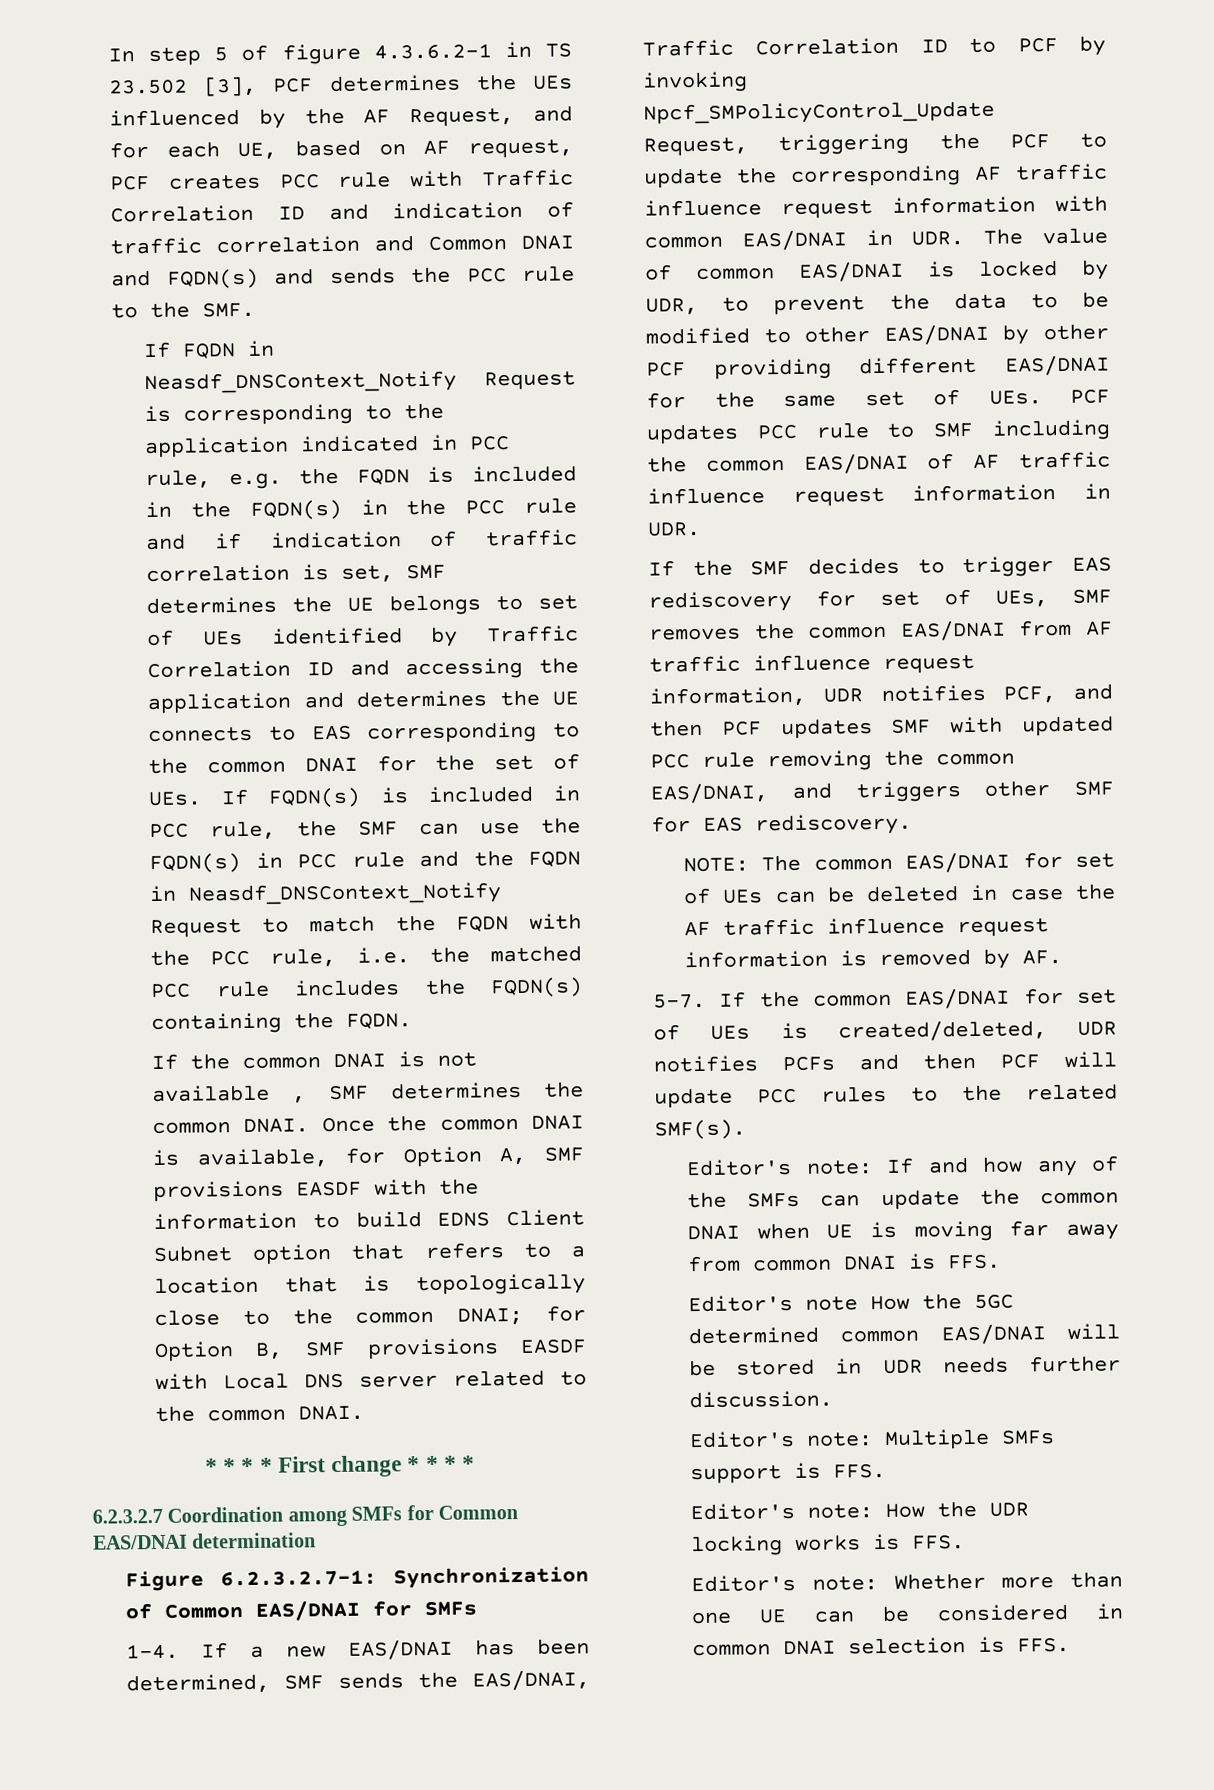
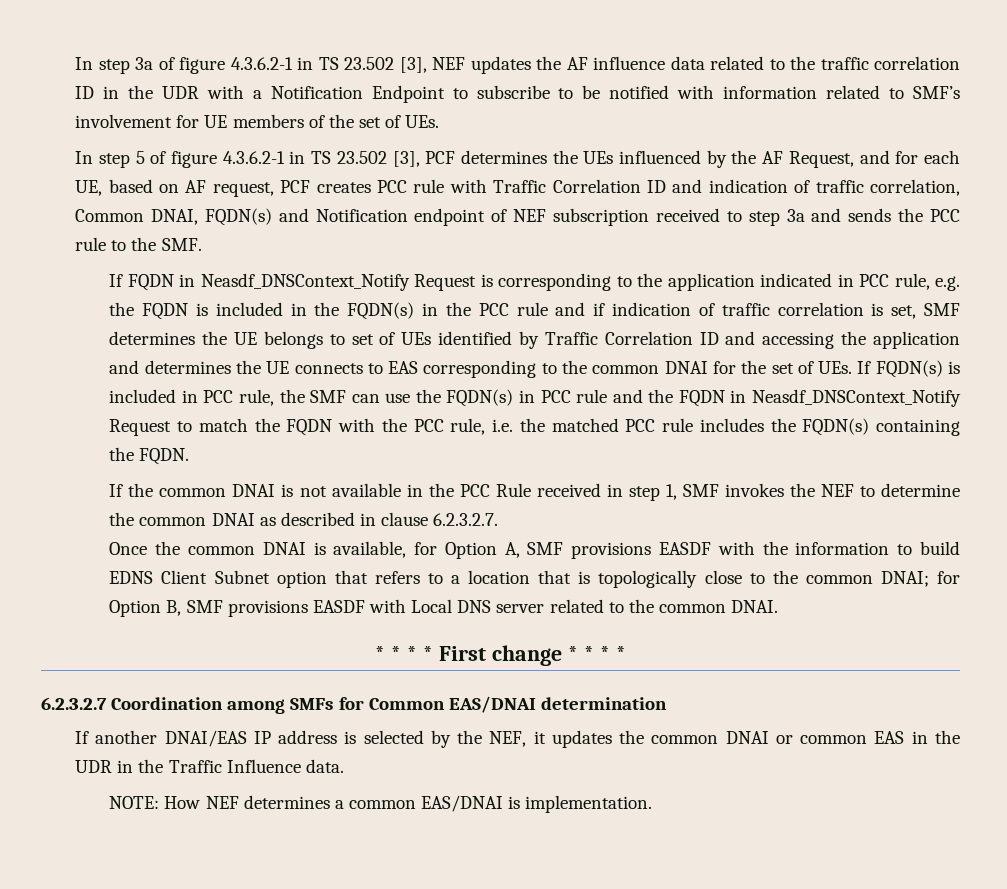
- In step 5 of figure 4.3.6.2-1 in TS 23.502 [3], PCF determines the UEs influenced by the AF Request, and for each UE, based on AF request, PCF creates PCC rule with Traffic Correlation ID and indication of traffic correlation and Common DNAI and FQDN(s) and sends the PCC rule to the SMF.
+ In step 3a of figure 4.3.6.2-1 in TS 23.502 [3], NEF updates the AF influence data related to the traffic correlation ID in the UDR with a Notification Endpoint to subscribe to be notified with information related to SMF’s involvement for UE members of the set of UEs.
+ In step 5 of figure 4.3.6.2-1 in TS 23.502 [3], PCF determines the UEs influenced by the AF Request, and for each UE, based on AF request, PCF creates PCC rule with Traffic Correlation ID and indication of traffic correlation, Common DNAI, FQDN(s) and Notification endpoint of NEF subscription received to step 3a and sends the PCC rule to the SMF.
- If the common DNAI is not available , SMF determines the common DNAI. Once the common DNAI is available, for Option A, SMF provisions EASDF with the information to build EDNS Client Subnet option that refers to a location that is topologically close to the common DNAI; for Option B, SMF provisions EASDF with Local DNS server related to the common DNAI.
+ If the common DNAI is not available in the PCC Rule received in step 1, SMF invokes the NEF to determine the common DNAI as described in clause 6.2.3.2.7.
+ Once the common DNAI is available, for Option A, SMF provisions EASDF with the information to build EDNS Client Subnet option that refers to a location that is topologically close to the common DNAI; for Option B, SMF provisions EASDF with Local DNS server related to the common DNAI.
- Figure 6.2.3.2.7-1: Synchronization of Common EAS/DNAI for SMFs
- 1-4. If a new EAS/DNAI has been determined, SMF sends the EAS/DNAI, Traffic Correlation ID to PCF by invoking Npcf_SMPolicyControl_Update Request, triggering the PCF to update the corresponding AF traffic influence request information with common EAS/DNAI in UDR. The value of common EAS/DNAI is locked by UDR, to prevent the data to be modified to other EAS/DNAI by other PCF providing different EAS/DNAI for the same set of UEs. PCF updates PCC rule to SMF including the common EAS/DNAI of AF traffic influence request information in UDR.
- If the SMF decides to trigger EAS rediscovery for set of UEs, SMF removes the common EAS/DNAI from AF traffic influence request information, UDR notifies PCF, and then PCF updates SMF with updated PCC rule removing the common EAS/DNAI, and triggers other SMF for EAS rediscovery.
- NOTE: The common EAS/DNAI for set of UEs can be deleted in case the AF traffic influence request information is removed by AF.
- 5-7. If the common EAS/DNAI for set of UEs is created/deleted, UDR notifies PCFs and then PCF will update PCC rules to the related SMF(s).
- Editor's note: If and how any of the SMFs can update the common DNAI when UE is moving far away from common DNAI is FFS.
- Editor's note How the 5GC determined common EAS/DNAI will be stored in UDR needs further discussion.
- Editor's note: Multiple SMFs support is FFS.
- Editor's note: How the UDR locking works is FFS.
- Editor's note: Whether more than one UE can be considered in common DNAI selection is FFS.
+ If another DNAI/EAS IP address is selected by the NEF, it updates the common DNAI or common EAS in the UDR in the Traffic Influence data.
+ NOTE: How NEF determines a common EAS/DNAI is implementation.

